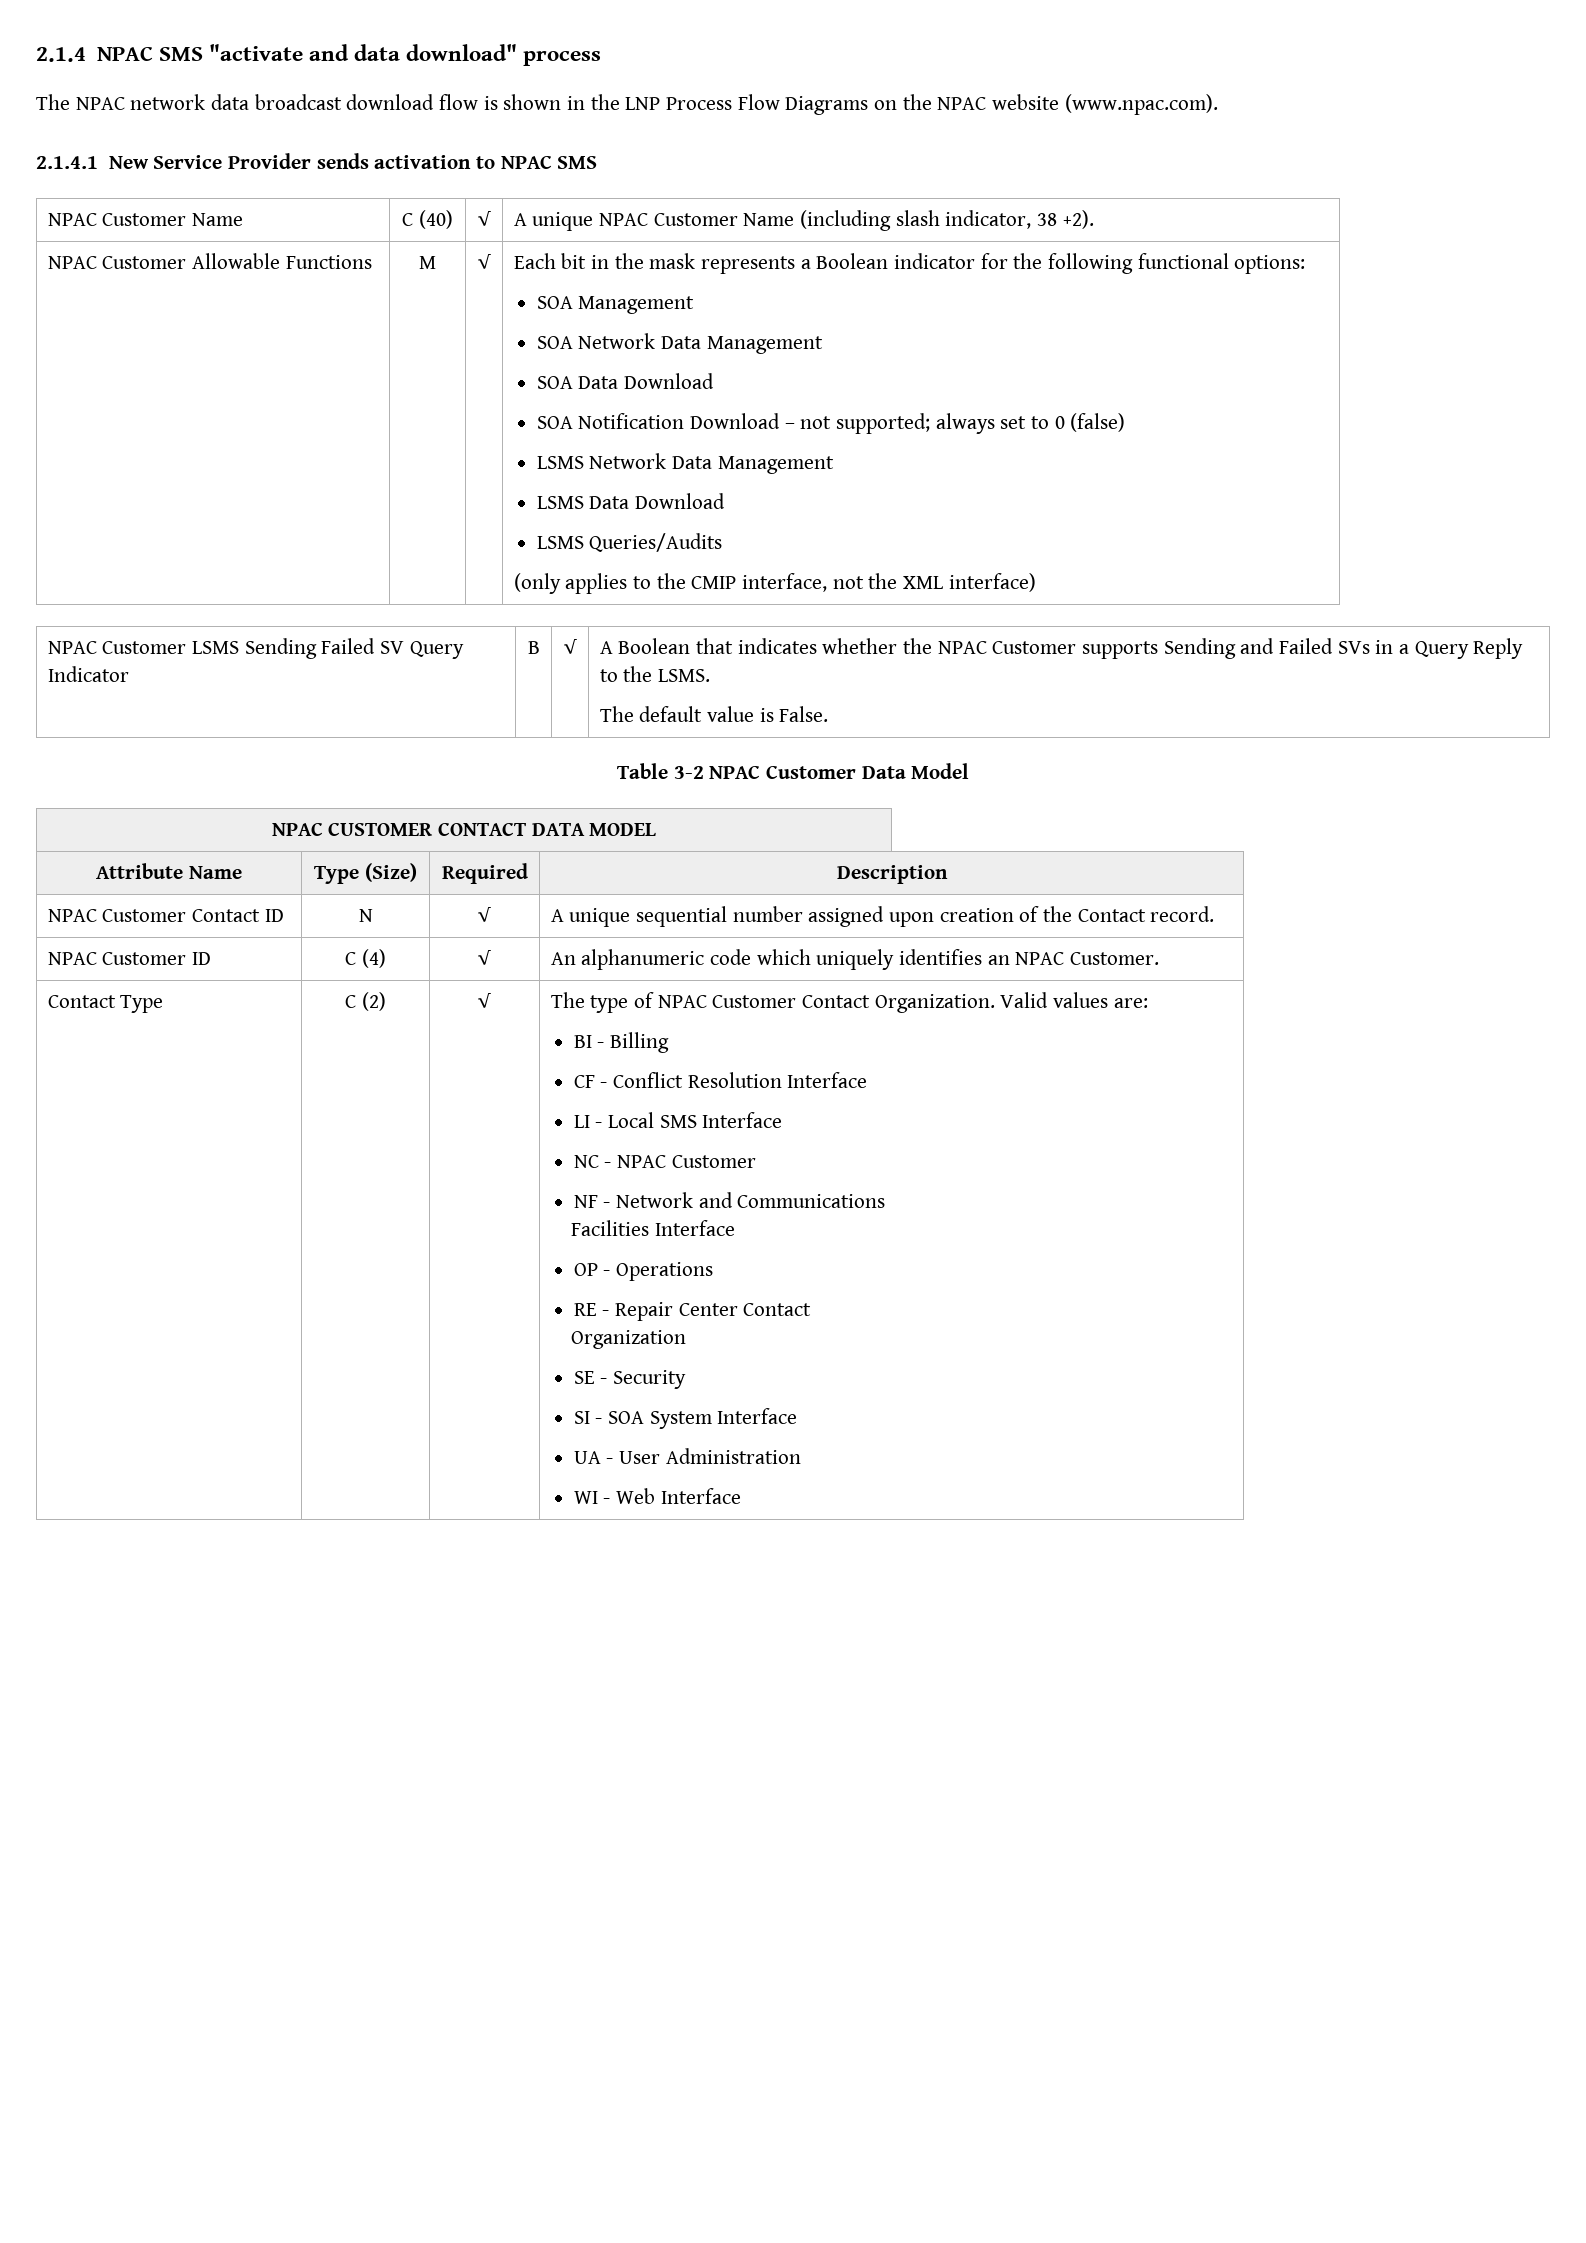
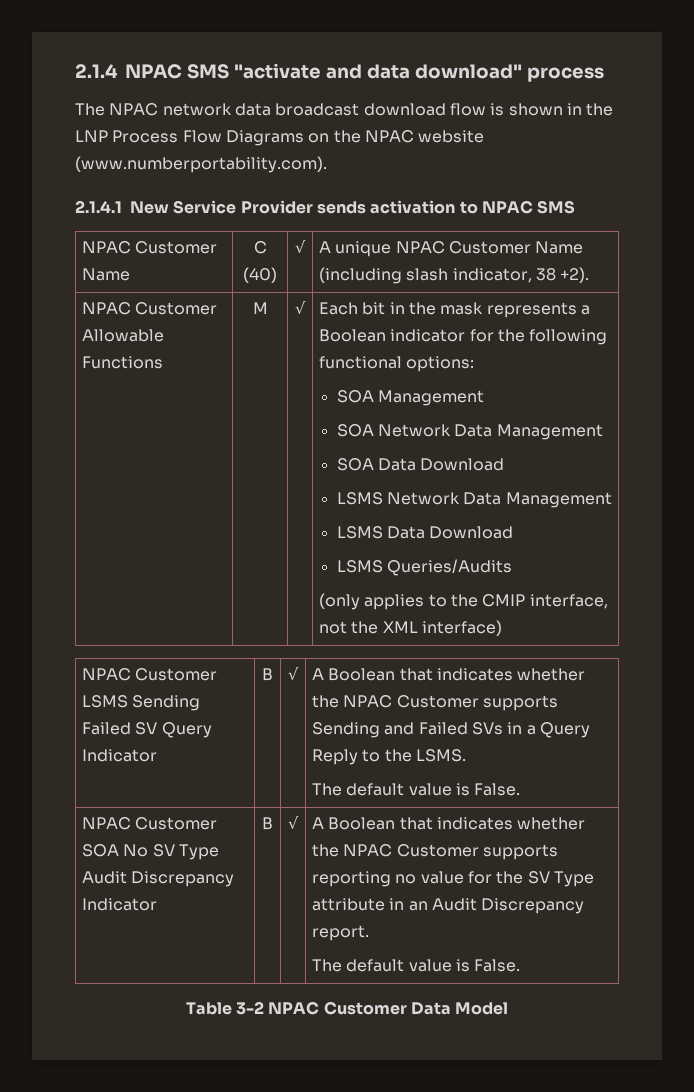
- The NPAC network data broadcast download flow is shown in the LNP Process Flow Diagrams on the NPAC website (www.npac.com).
+ The NPAC network data broadcast download flow is shown in the LNP Process Flow Diagrams on the NPAC website (www.numberportability.com).
- SOA Notification Download – not supported; always set to 0 (false)
+ NPAC Customer SOA No SV Type Audit Discrepancy Indicator | B | √ | A Boolean that indicates whether the NPAC Customer supports reporting no value for the SV Type attribute in an Audit Discrepancy report.
+ The default value is False.
- NPAC CUSTOMER CONTACT DATA MODEL
- Attribute Name | Type (Size) | Required | Description
- NPAC Customer Contact ID | N | √ | A unique sequential number assigned upon creation of the Contact record.
- NPAC Customer ID | C (4) | √ | An alphanumeric code which uniquely identifies an NPAC Customer.
- Contact Type | C (2) | √ | The type of NPAC Customer Contact Organization. Valid values are:
- BI - Billing
- CF - Conflict Resolution Interface
- LI - Local SMS Interface
- NC - NPAC Customer
- NF - Network and Communications
- Facilities Interface
- OP - Operations
- RE - Repair Center Contact
- Organization
- SE - Security
- SI - SOA System Interface
- UA - User Administration
- WI - Web Interface

